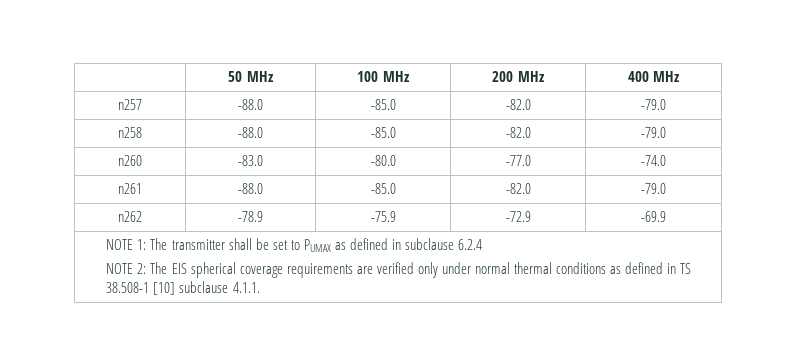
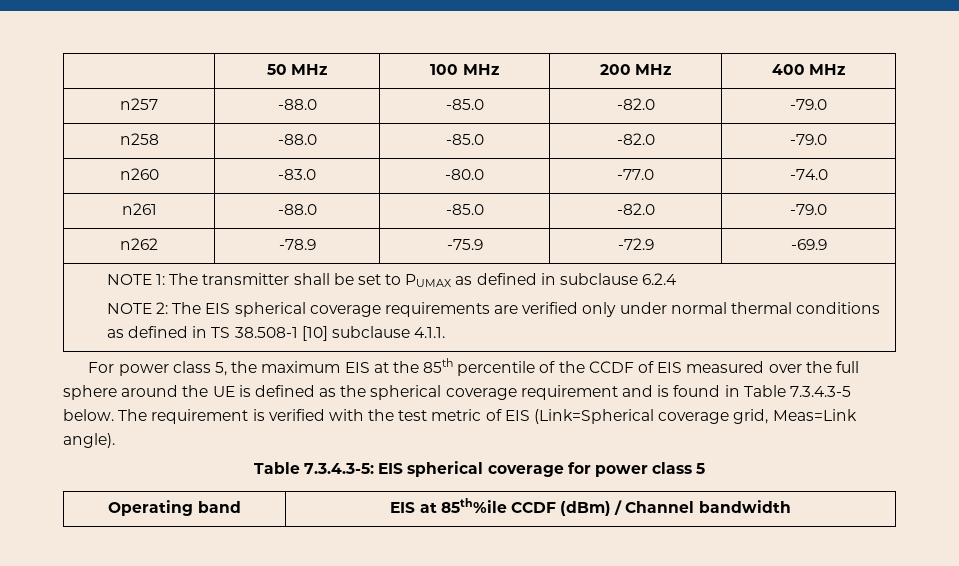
+ For power class 5, the maximum EIS at the 85th percentile of the CCDF of EIS measured over the full sphere around the UE is defined as the spherical coverage requirement and is found in Table 7.3.4.3-5 below. The requirement is verified with the test metric of EIS (Link=Spherical coverage grid, Meas=Link angle).
+ Table 7.3.4.3-5: EIS spherical coverage for power class 5
+ Operating band | EIS at 85th%ile CCDF (dBm) / Channel bandwidth

